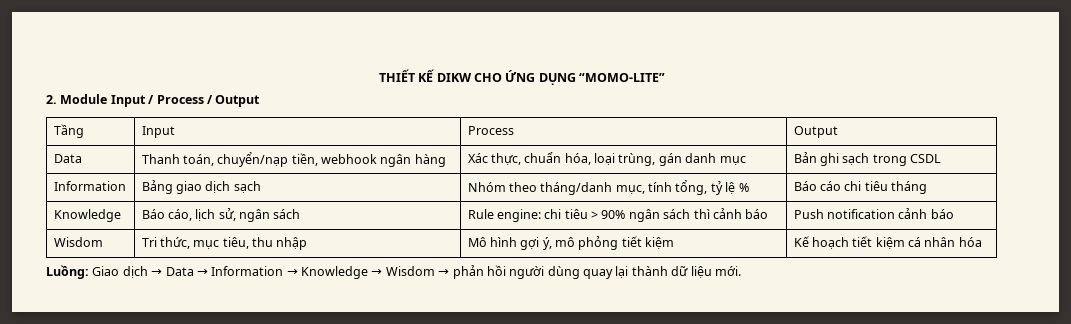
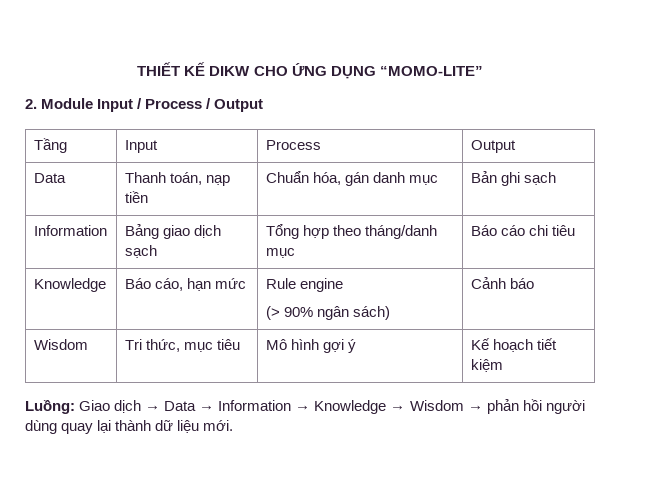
- Data | Thanh toán, chuyển/nạp tiền, webhook ngân hàng | Xác thực, chuẩn hóa, loại trùng, gán danh mục | Bản ghi sạch trong CSDL
+ Data | Thanh toán, nạp tiền | Chuẩn hóa, gán danh mục | Bản ghi sạch
- Information | Bảng giao dịch sạch | Nhóm theo tháng/danh mục, tính tổng, tỷ lệ % | Báo cáo chi tiêu tháng
+ Information | Bảng giao dịch sạch | Tổng hợp theo tháng/danh mục | Báo cáo chi tiêu
- Knowledge | Báo cáo, lịch sử, ngân sách | Rule engine: chi tiêu > 90% ngân sách thì cảnh báo | Push notification cảnh báo
+ Knowledge | Báo cáo, hạn mức | Rule engine
+ (> 90% ngân sách) | Cảnh báo
- Wisdom | Tri thức, mục tiêu, thu nhập | Mô hình gợi ý, mô phỏng tiết kiệm | Kế hoạch tiết kiệm cá nhân hóa
+ Wisdom | Tri thức, mục tiêu | Mô hình gợi ý | Kế hoạch tiết kiệm

